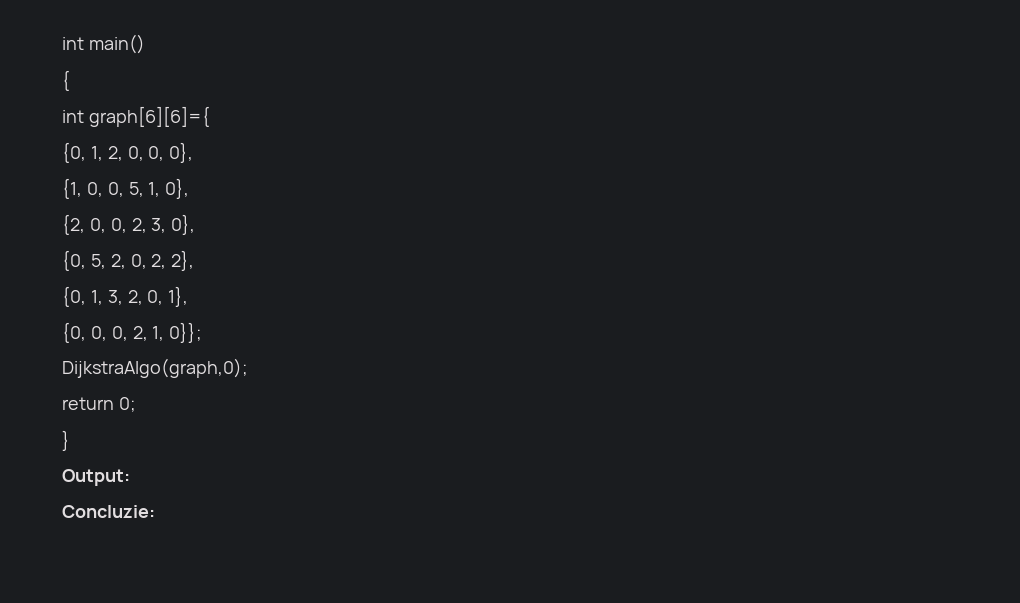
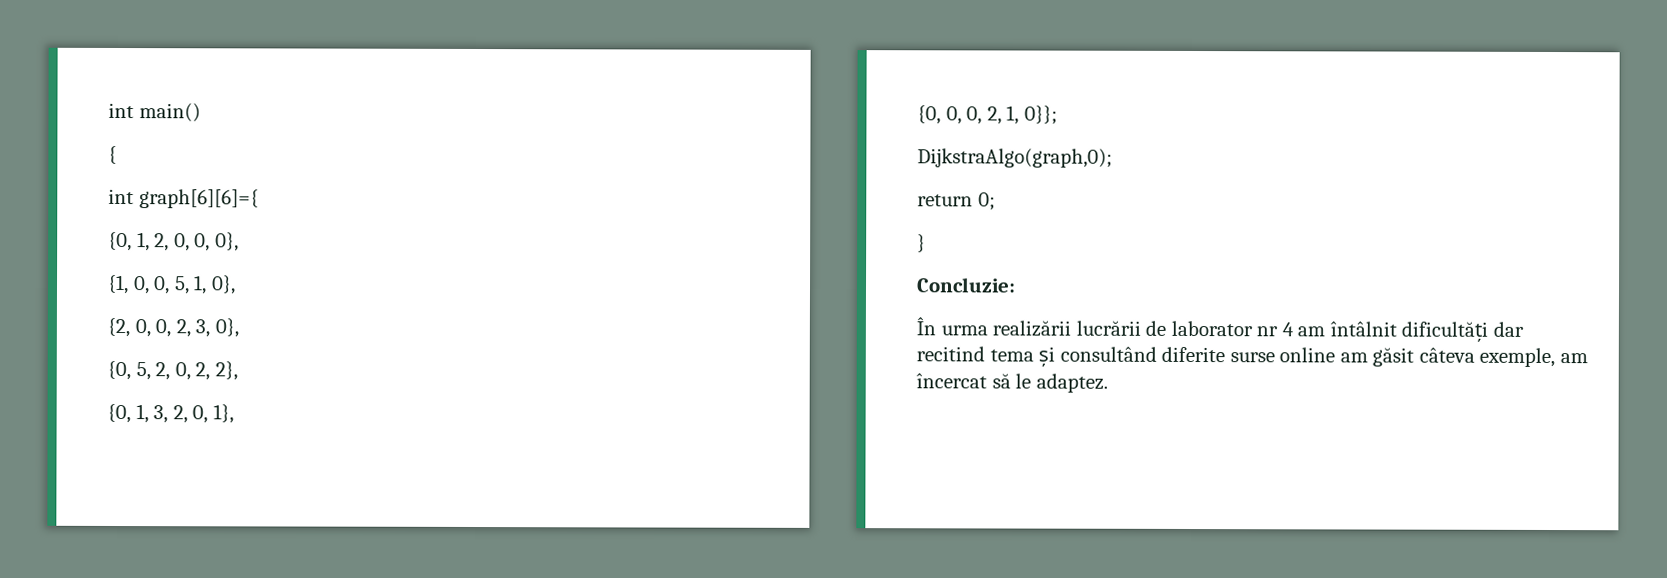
- Output:
  Concluzie:
+ În urma realizării lucrării de laborator nr 4 am întâlnit dificultăți dar recitind tema și consultând diferite surse online am găsit câteva exemple, am încercat să le adaptez.

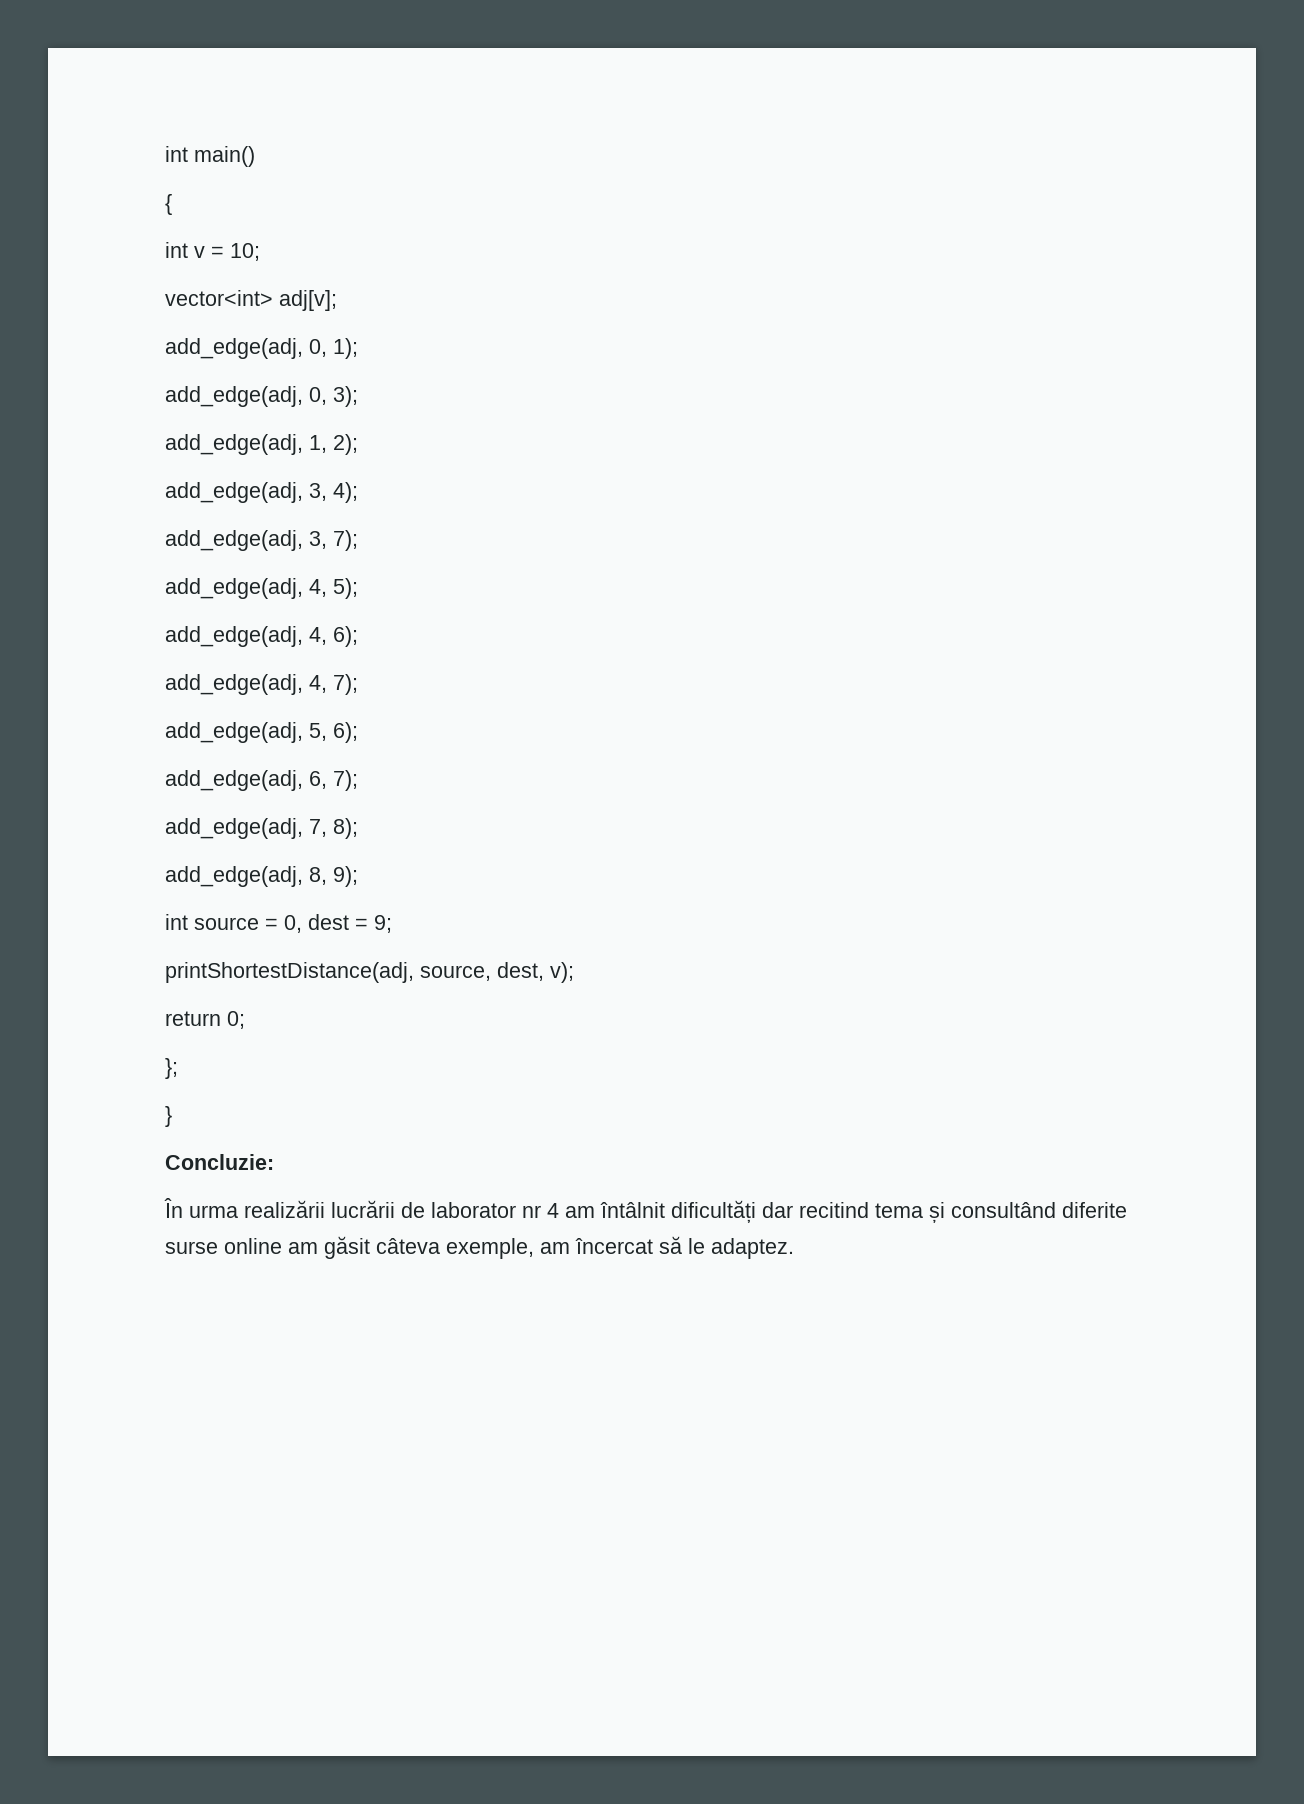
- int graph[6][6]={
- {0, 1, 2, 0, 0, 0},
- {1, 0, 0, 5, 1, 0},
- {2, 0, 0, 2, 3, 0},
- {0, 5, 2, 0, 2, 2},
- {0, 1, 3, 2, 0, 1},
- {0, 0, 0, 2, 1, 0}};
- DijkstraAlgo(graph,0);
+ int v = 10;
+ vector<int> adj[v];
+ add_edge(adj, 0, 1);
+ add_edge(adj, 0, 3);
+ add_edge(adj, 1, 2);
+ add_edge(adj, 3, 4);
+ add_edge(adj, 3, 7);
+ add_edge(adj, 4, 5);
+ add_edge(adj, 4, 6);
+ add_edge(adj, 4, 7);
+ add_edge(adj, 5, 6);
+ add_edge(adj, 6, 7);
+ add_edge(adj, 7, 8);
+ add_edge(adj, 8, 9);
+ int source = 0, dest = 9;
+ printShortestDistance(adj, source, dest, v);
+ };

